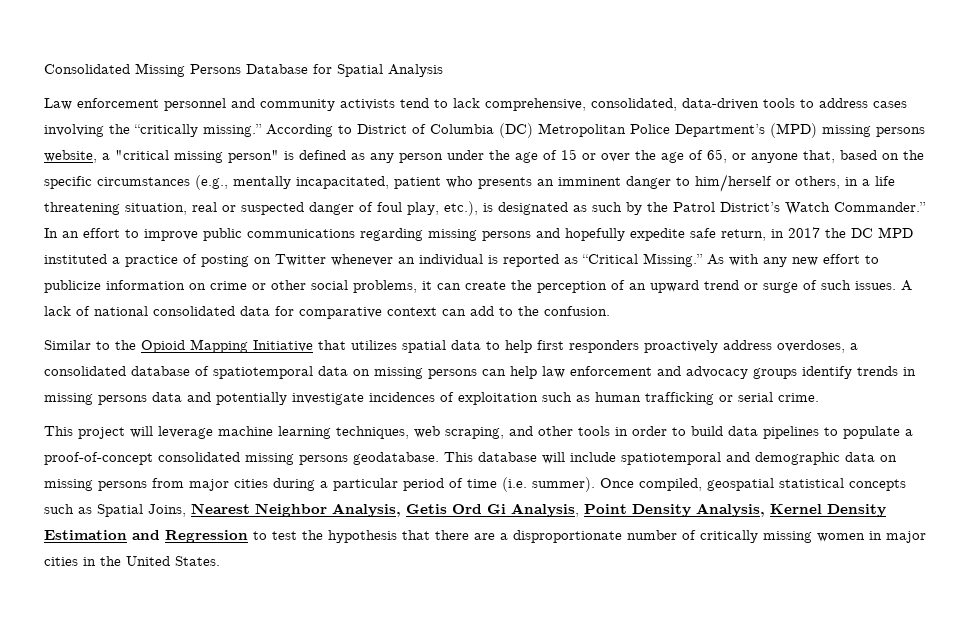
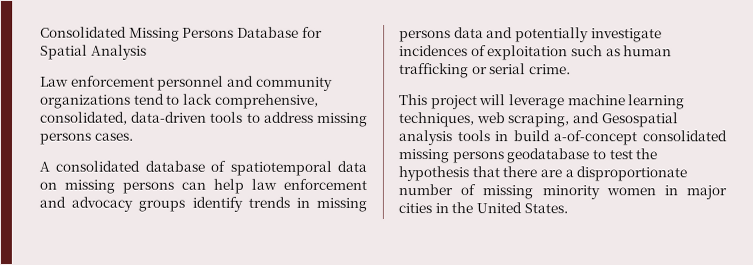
- Law enforcement personnel and community activists tend to lack comprehensive, consolidated, data-driven tools to address cases involving the “critically missing.” According to District of Columbia (DC) Metropolitan Police Department’s (MPD) missing persons website, a "critical missing person" is defined as any person under the age of 15 or over the age of 65, or anyone that, based on the specific circumstances (e.g., mentally incapacitated, patient who presents an imminent danger to him/herself or others, in a life threatening situation, real or suspected danger of foul play, etc.), is designated as such by the Patrol District’s Watch Commander.” In an effort to improve public communications regarding missing persons and hopefully expedite safe return, in 2017 the DC MPD instituted a practice of posting on Twitter whenever an individual is reported as “Critical Missing.” As with any new effort to publicize information on crime or other social problems, it can create the perception of an upward trend or surge of such issues. A lack of national consolidated data for comparative context can add to the confusion.
- Similar to the Opioid Mapping Initiative that utilizes spatial data to help first responders proactively address overdoses, a consolidated database of spatiotemporal data on missing persons can help law enforcement and advocacy groups identify trends in missing persons data and potentially investigate incidences of exploitation such as human trafficking or serial crime.
+ Law enforcement personnel and community organizations tend to lack comprehensive, consolidated, data-driven tools to address missing persons cases.
+ A consolidated database of spatiotemporal data on missing persons can help law enforcement and advocacy groups identify trends in missing persons data and potentially investigate incidences of exploitation such as human trafficking or serial crime.
- This project will leverage machine learning techniques, web scraping, and other tools in order to build data pipelines to populate a proof-of-concept consolidated missing persons geodatabase. This database will include spatiotemporal and demographic data on missing persons from major cities during a particular period of time (i.e. summer). Once compiled, geospatial statistical concepts such as Spatial Joins, Nearest Neighbor Analysis, Getis Ord Gi Analysis, Point Density Analysis, Kernel Density Estimation and Regression to test the hypothesis that there are a disproportionate number of critically missing women in major cities in the United States.
+ This project will leverage machine learning techniques, web scraping, and Gesospatial analysis tools in build a-of-concept consolidated missing persons geodatabase to test the hypothesis that there are a disproportionate number of missing minority women in major cities in the United States.

